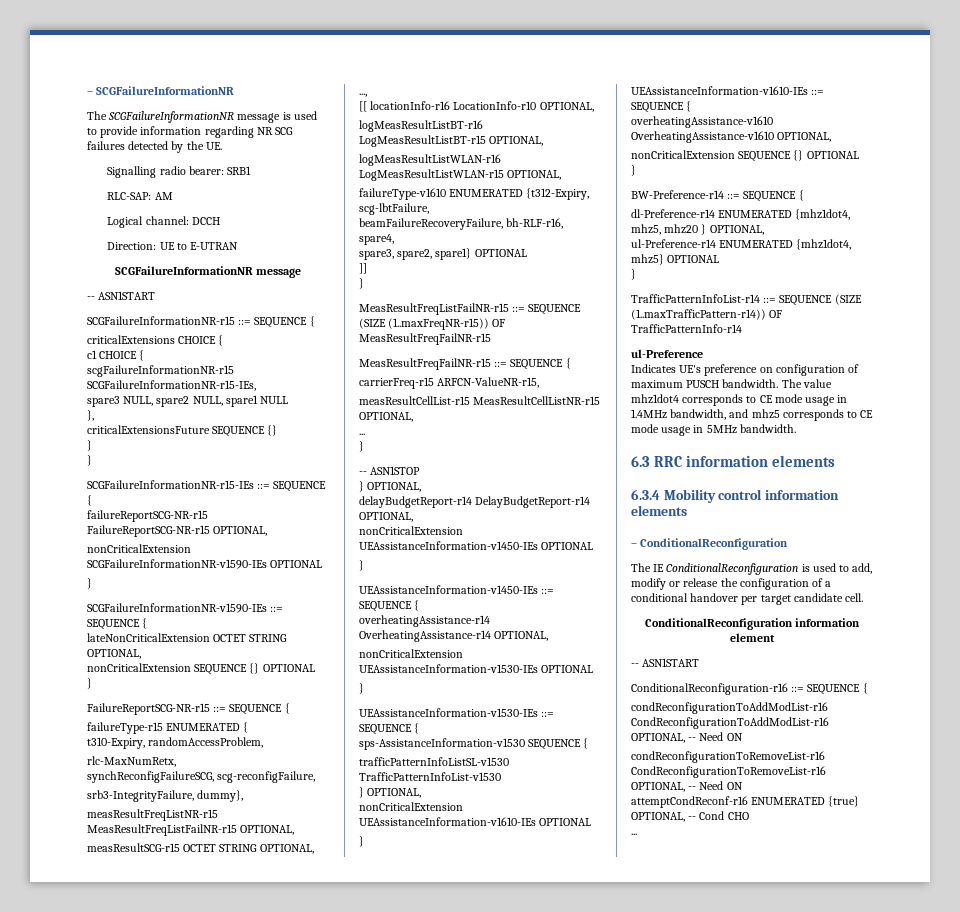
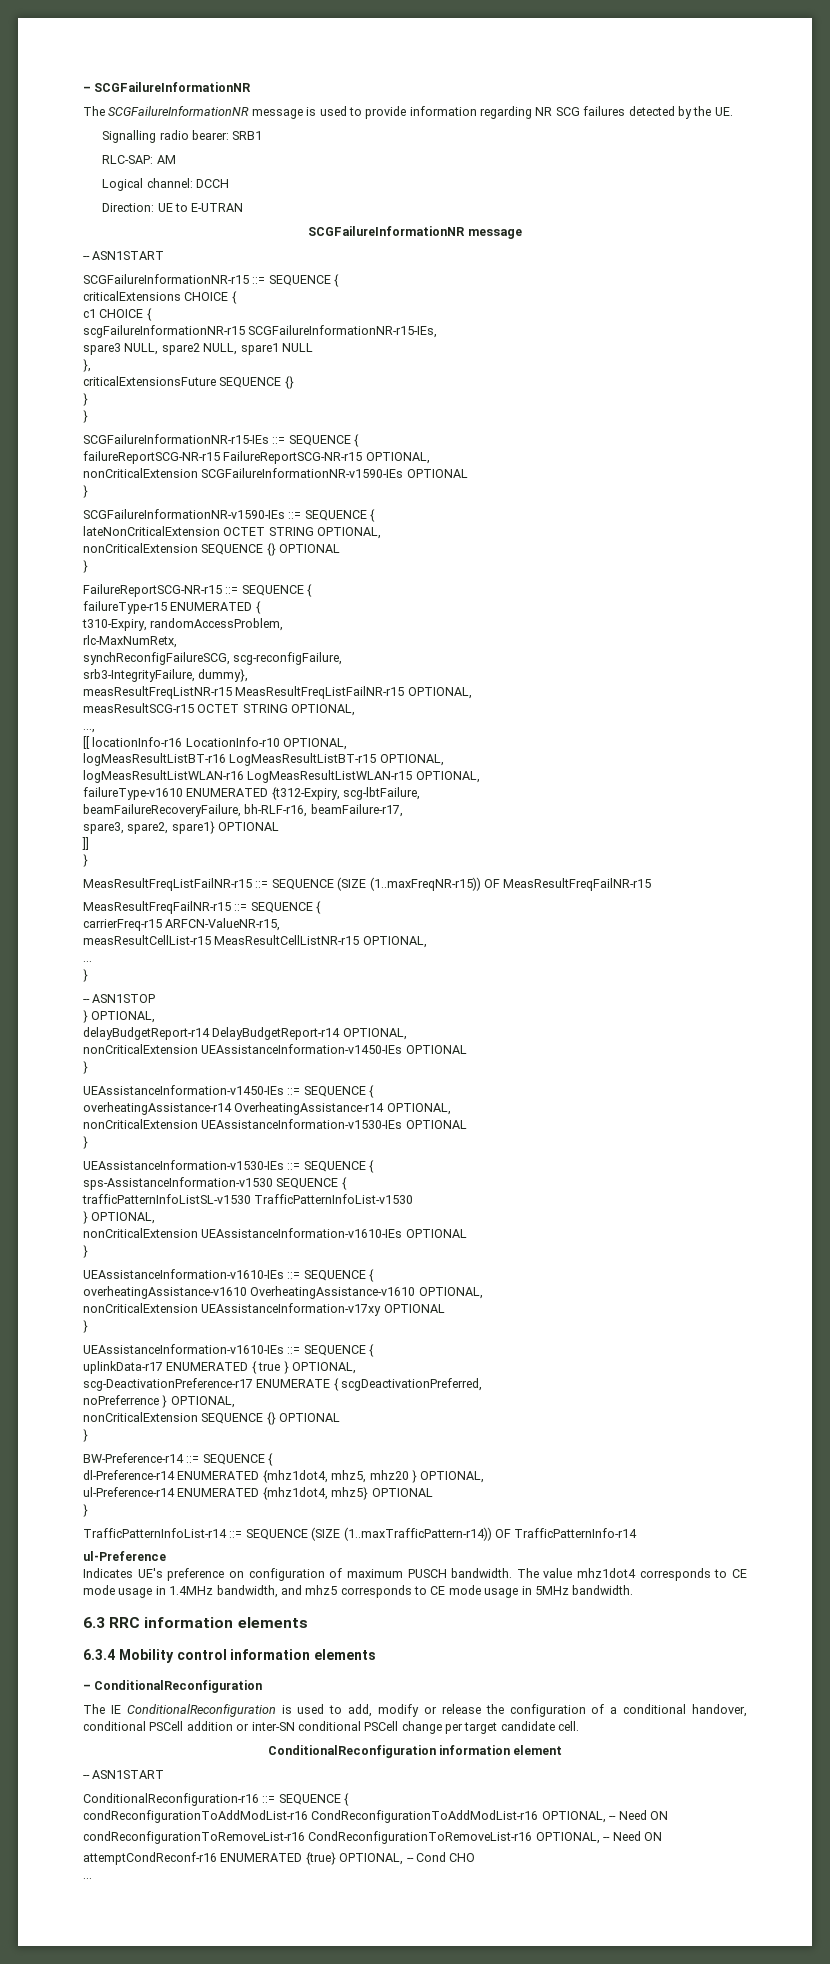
- beamFailureRecoveryFailure, bh-RLF-r16, spare4,
+ beamFailureRecoveryFailure, bh-RLF-r16, beamFailure-r17,
+ nonCriticalExtension UEAssistanceInformation-v17xy OPTIONAL
+ }
+ UEAssistanceInformation-v1610-IEs ::= SEQUENCE {
+ uplinkData-r17 ENUMERATED { true } OPTIONAL,
+ scg-DeactivationPreference-r17 ENUMERATE { scgDeactivationPreferred,
+ noPreferrence } OPTIONAL,
- The IE ConditionalReconfiguration is used to add, modify or release the configuration of a conditional handover per target candidate cell.
+ The IE ConditionalReconfiguration is used to add, modify or release the configuration of a conditional handover, conditional PSCell addition or inter-SN conditional PSCell change per target candidate cell.

